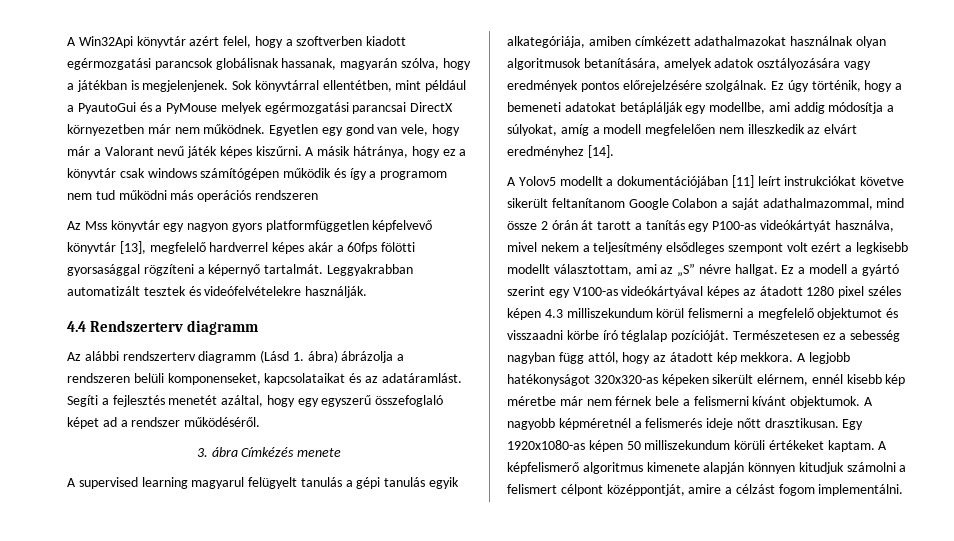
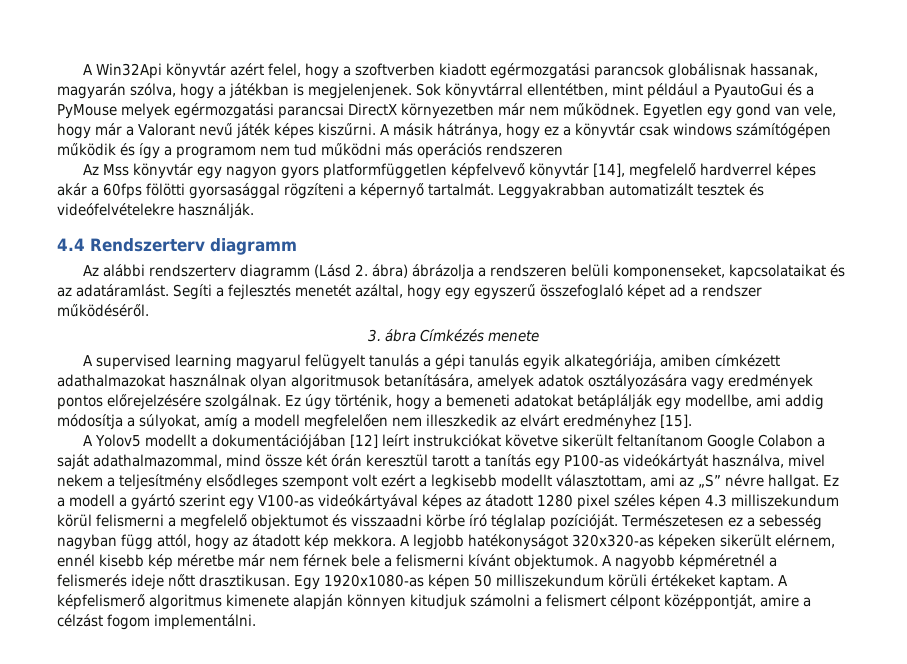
- Az Mss könyvtár egy nagyon gyors platformfüggetlen képfelvevő könyvtár [13], megfelelő hardverrel képes akár a 60fps fölötti gyorsasággal rögzíteni a képernyő tartalmát.
+ Az Mss könyvtár egy nagyon gyors platformfüggetlen képfelvevő könyvtár [14], megfelelő hardverrel képes akár a 60fps fölötti gyorsasággal rögzíteni a képernyő tartalmát.
- Az alábbi rendszerterv diagramm (Lásd 1. ábra) ábrázolja a rendszeren belüli komponenseket, kapcsolataikat és az adatáramlást.
+ Az alábbi rendszerterv diagramm (Lásd 2. ábra) ábrázolja a rendszeren belüli komponenseket, kapcsolataikat és az adatáramlást.
- Ez úgy történik, hogy a bemeneti adatokat betáplálják egy modellbe, ami addig módosítja a súlyokat, amíg a modell megfelelően nem illeszkedik az elvárt eredményhez [14].
+ Ez úgy történik, hogy a bemeneti adatokat betáplálják egy modellbe, ami addig módosítja a súlyokat, amíg a modell megfelelően nem illeszkedik az elvárt eredményhez [15].
- A Yolov5 modellt a dokumentációjában [11] leírt instrukciókat követve sikerült feltanítanom Google Colabon a saját adathalmazommal, mind össze 2 órán át tarott a tanítás egy P100-as videókártyát használva, mivel nekem a teljesítmény elsődleges szempont volt ezért a legkisebb modellt választottam, ami az „S” névre hallgat.
+ A Yolov5 modellt a dokumentációjában [12] leírt instrukciókat követve sikerült feltanítanom Google Colabon a saját adathalmazommal, mind össze két órán keresztül tarott a tanítás egy P100-as videókártyát használva, mivel nekem a teljesítmény elsődleges szempont volt ezért a legkisebb modellt választottam, ami az „S” névre hallgat.

